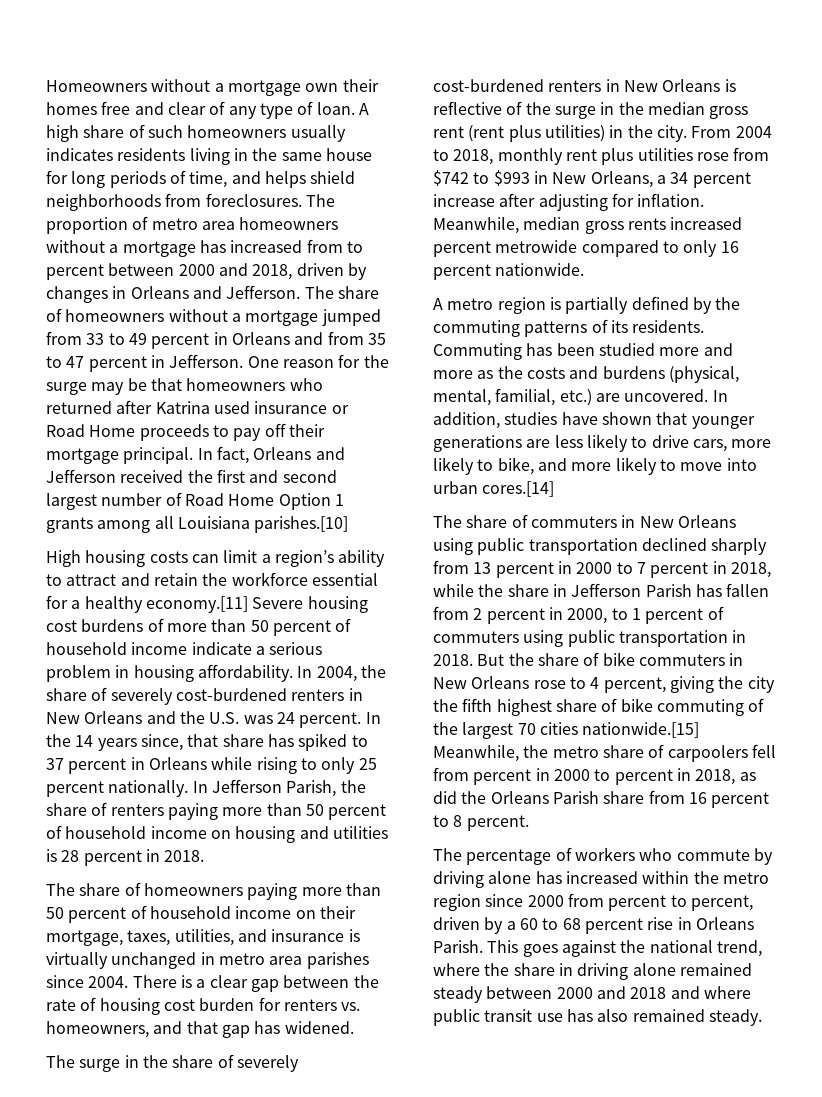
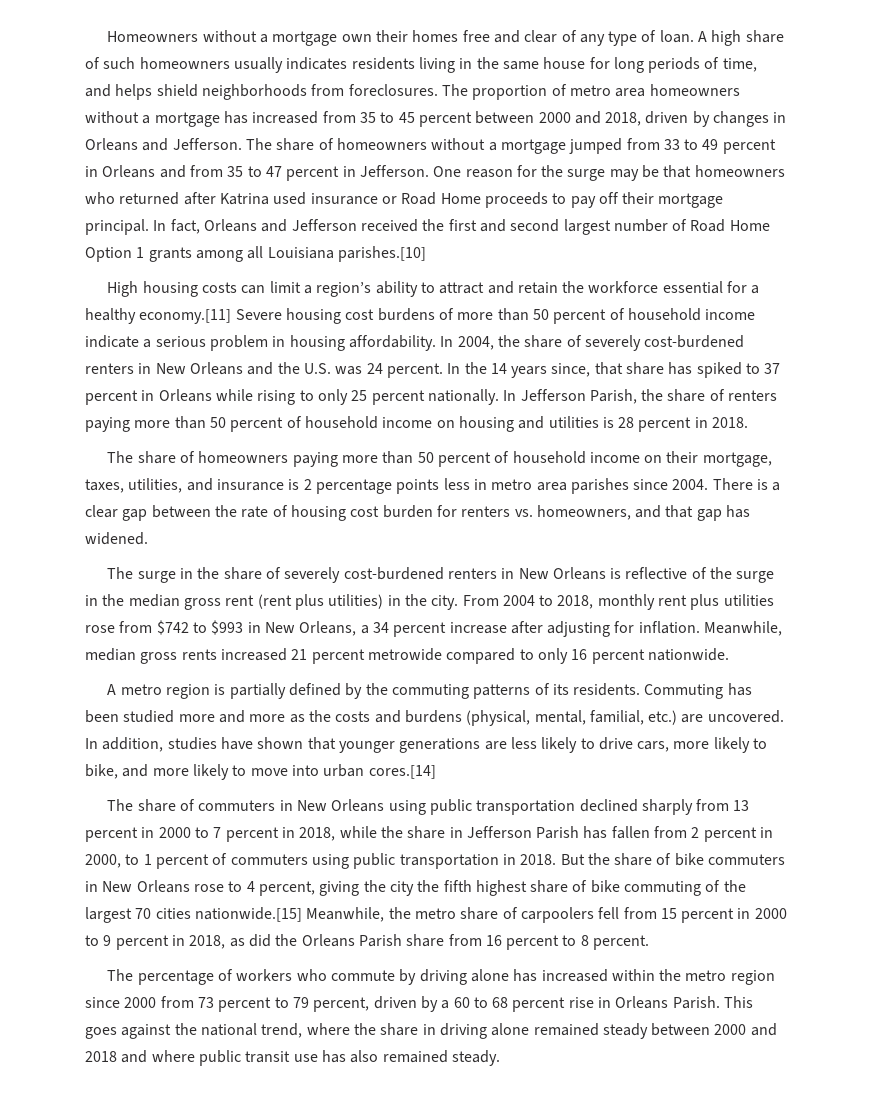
- The proportion of metro area homeowners without a mortgage has increased from to percent between 2000 and 2018, driven by changes in Orleans and Jefferson.
+ The proportion of metro area homeowners without a mortgage has increased from 35 to 45 percent between 2000 and 2018, driven by changes in Orleans and Jefferson.
- The share of homeowners paying more than 50 percent of household income on their mortgage, taxes, utilities, and insurance is virtually unchanged in metro area parishes since 2004.
+ The share of homeowners paying more than 50 percent of household income on their mortgage, taxes, utilities, and insurance is 2 percentage points less in metro area parishes since 2004.
- Meanwhile, median gross rents increased percent metrowide compared to only 16 percent nationwide.
+ Meanwhile, median gross rents increased 21 percent metrowide compared to only 16 percent nationwide.
- But the share of bike commuters in New Orleans rose to 4 percent, giving the city the fifth highest share of bike commuting of the largest 70 cities nationwide.[15] Meanwhile, the metro share of carpoolers fell from percent in 2000 to percent in 2018, as did the Orleans Parish share from 16 percent to 8 percent.
+ But the share of bike commuters in New Orleans rose to 4 percent, giving the city the fifth highest share of bike commuting of the largest 70 cities nationwide.[15] Meanwhile, the metro share of carpoolers fell from 15 percent in 2000 to 9 percent in 2018, as did the Orleans Parish share from 16 percent to 8 percent.
- The percentage of workers who commute by driving alone has increased within the metro region since 2000 from percent to percent, driven by a 60 to 68 percent rise in Orleans Parish.
+ The percentage of workers who commute by driving alone has increased within the metro region since 2000 from 73 percent to 79 percent, driven by a 60 to 68 percent rise in Orleans Parish.

